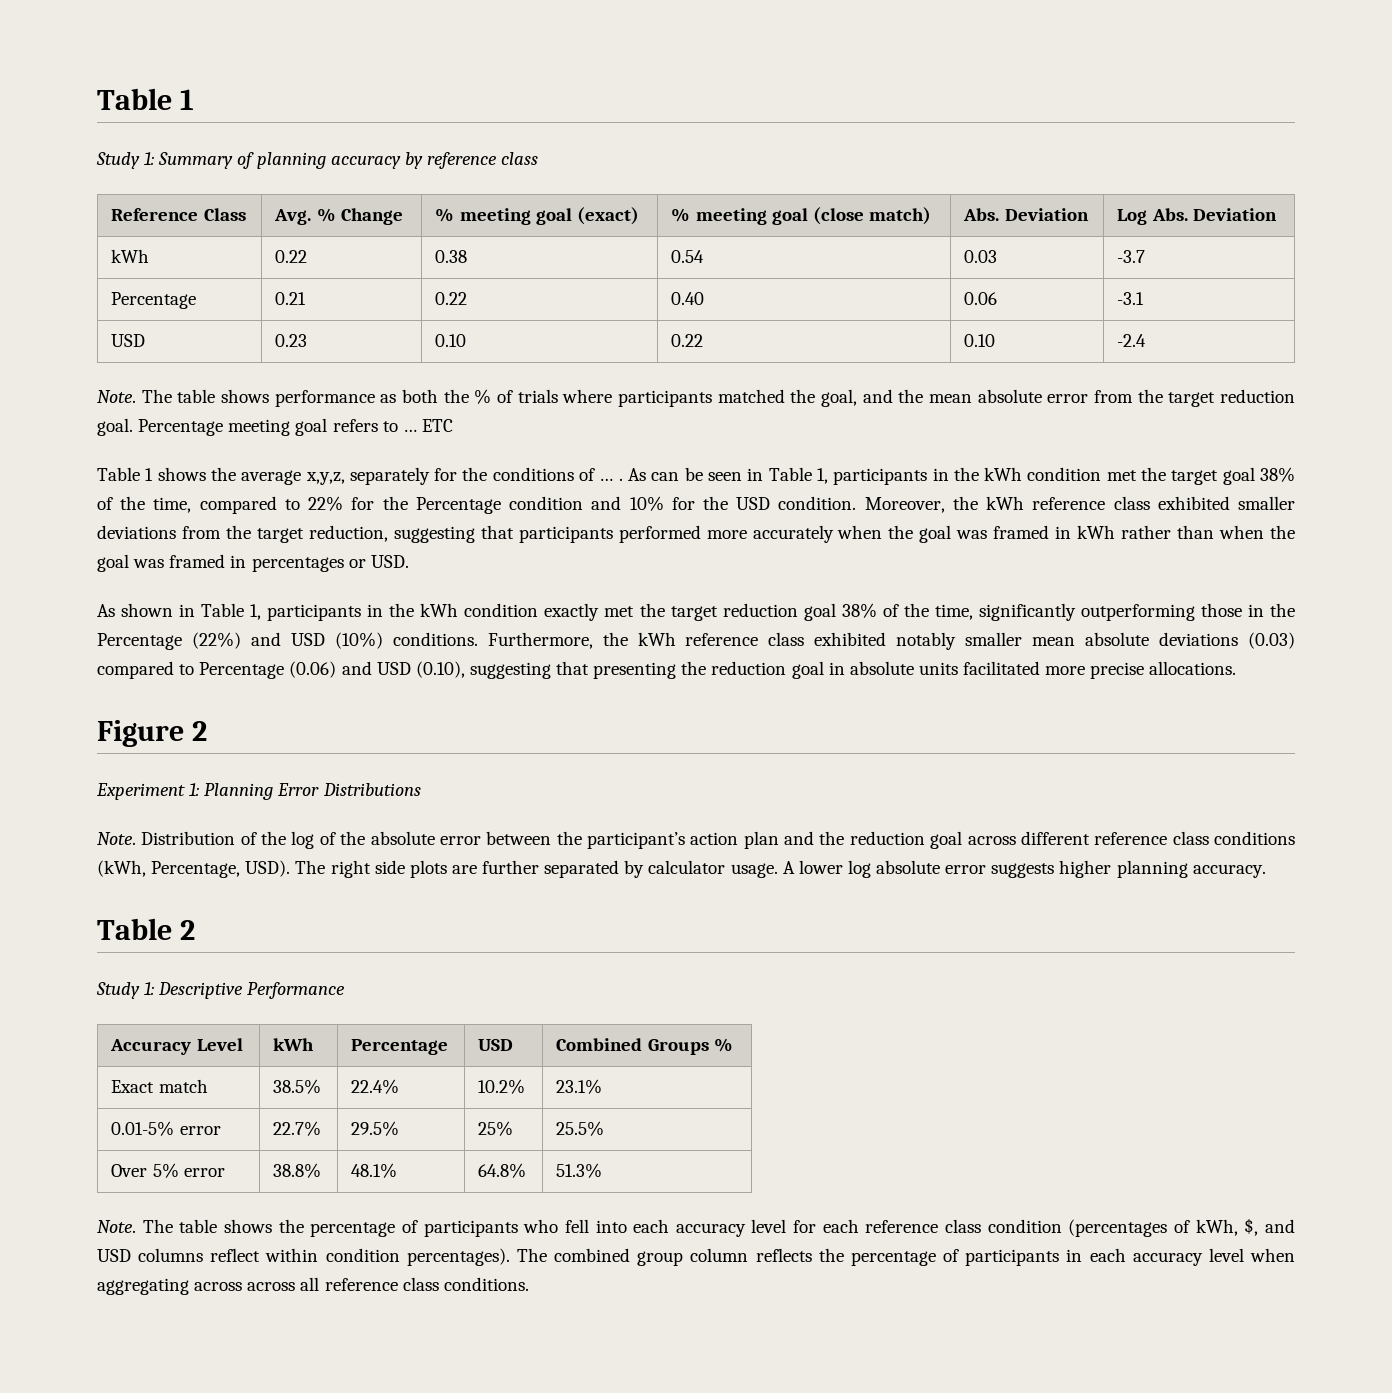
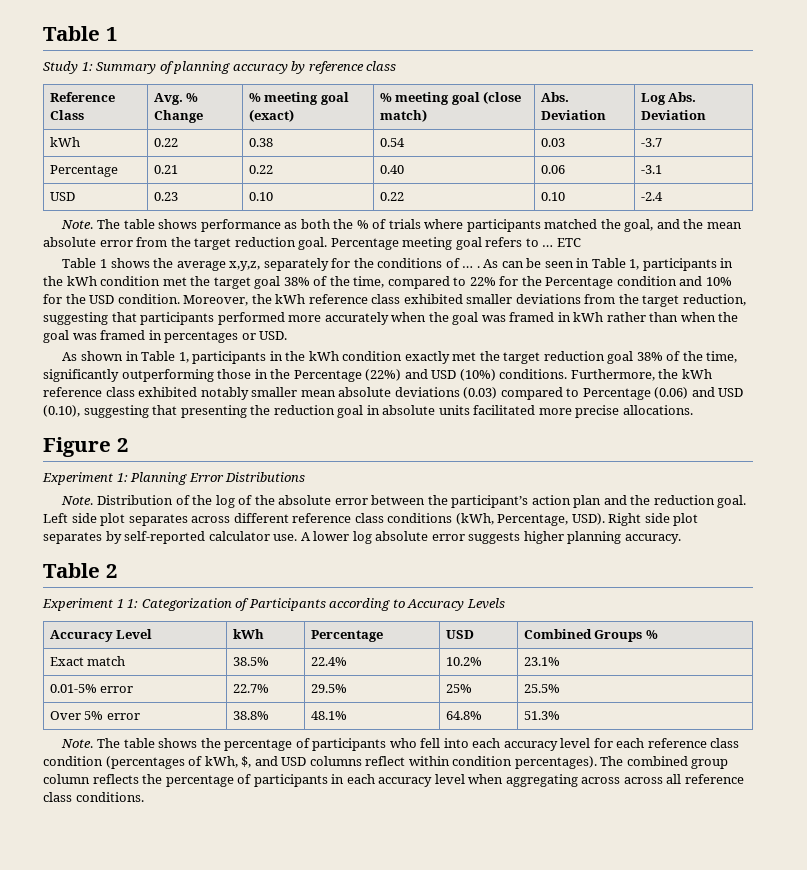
- Distribution of the log of the absolute error between the participant’s action plan and the reduction goal across different reference class conditions (kWh, Percentage, USD).
+ Distribution of the log of the absolute error between the participant’s action plan and the reduction goal. Left side plot separates across different reference class conditions (kWh, Percentage, USD).
- The right side plots are further separated by calculator usage.
+ Right side plot separates by self-reported calculator use.
- Study 1: Descriptive Performance
+ Experiment 1 1: Categorization of Participants according to Accuracy Levels

